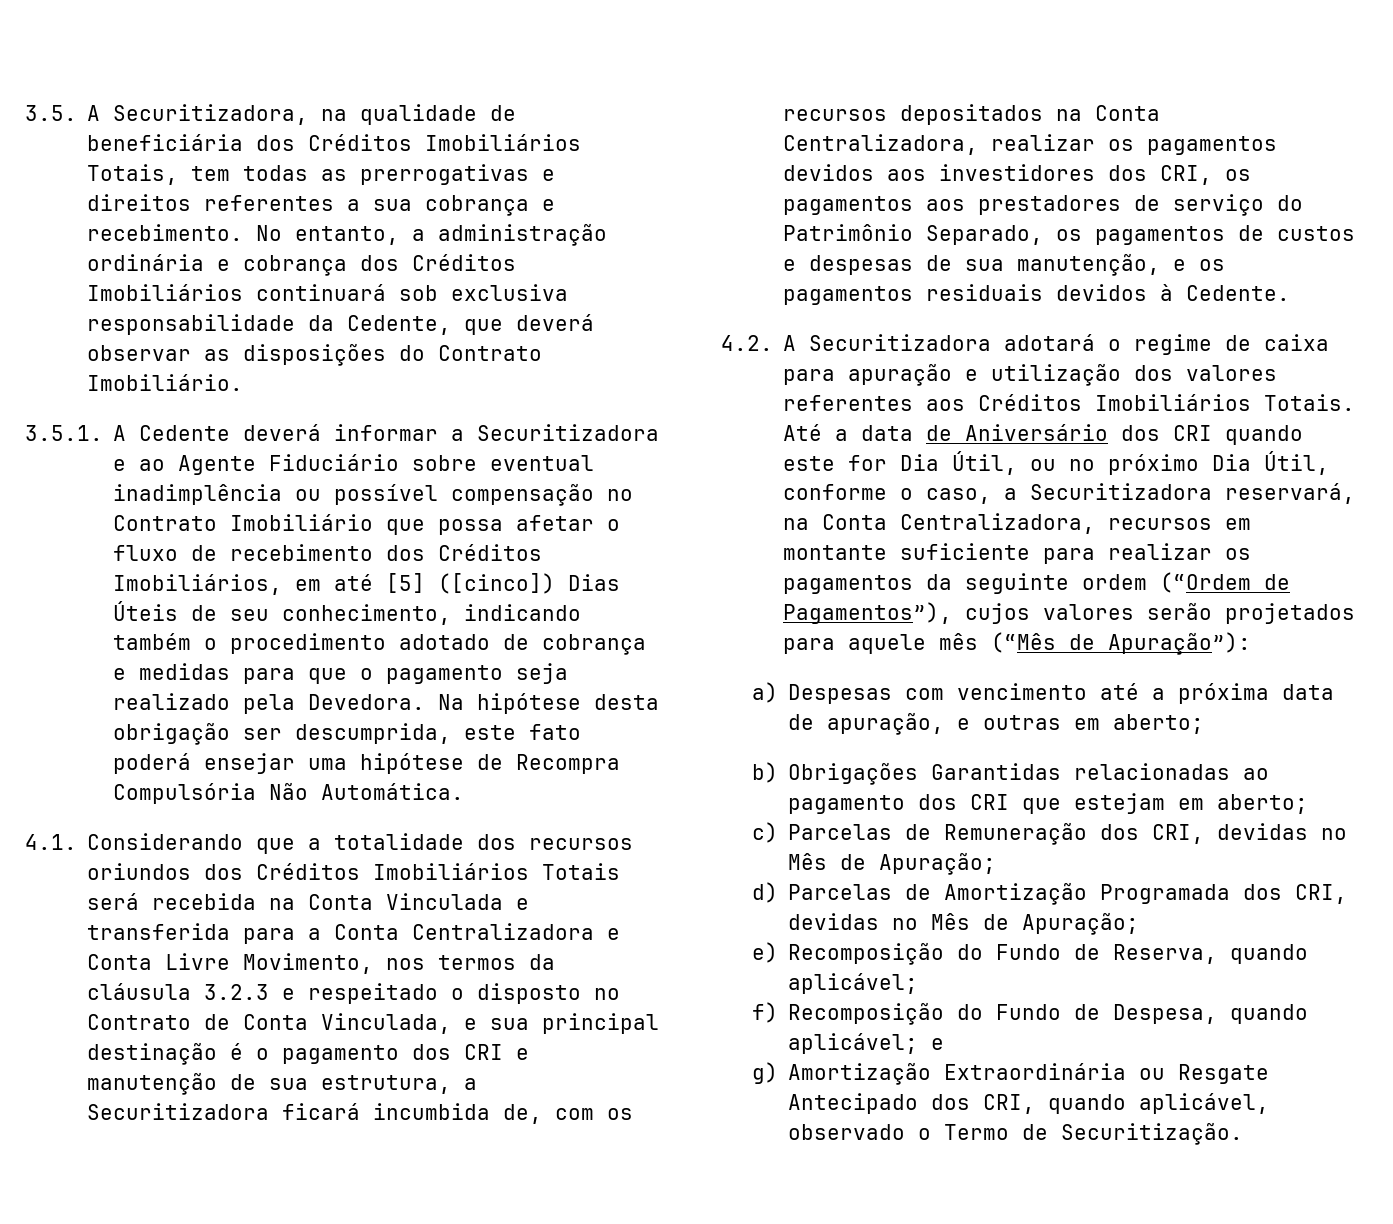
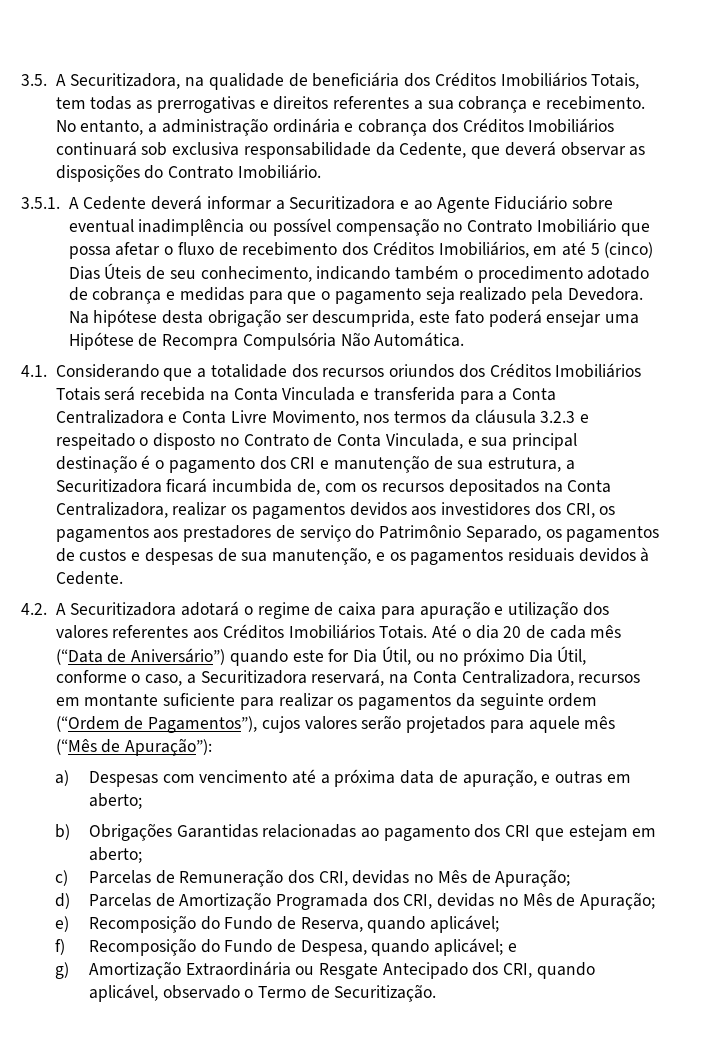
- 3.5.1. A Cedente deverá informar a Securitizadora e ao Agente Fiduciário sobre eventual inadimplência ou possível compensação no Contrato Imobiliário que possa afetar o fluxo de recebimento dos Créditos Imobiliários, em até [5] ([cinco]) Dias Úteis de seu conhecimento, indicando também o procedimento adotado de cobrança e medidas para que o pagamento seja realizado pela Devedora.
+ 3.5.1. A Cedente deverá informar a Securitizadora e ao Agente Fiduciário sobre eventual inadimplência ou possível compensação no Contrato Imobiliário que possa afetar o fluxo de recebimento dos Créditos Imobiliários, em até 5 (cinco) Dias Úteis de seu conhecimento, indicando também o procedimento adotado de cobrança e medidas para que o pagamento seja realizado pela Devedora.
- Na hipótese desta obrigação ser descumprida, este fato poderá ensejar uma hipótese de Recompra Compulsória Não Automática.
+ Na hipótese desta obrigação ser descumprida, este fato poderá ensejar uma Hipótese de Recompra Compulsória Não Automática.
- Até a data de Aniversário dos CRI quando este for Dia Útil, ou no próximo Dia Útil, conforme o caso, a Securitizadora reservará, na Conta Centralizadora, recursos em montante suficiente para realizar os pagamentos da seguinte ordem (“Ordem de Pagamentos”), cujos valores serão projetados para aquele mês (“Mês de Apuração”):
+ Até o dia 20 de cada mês (“Data de Aniversário”) quando este for Dia Útil, ou no próximo Dia Útil, conforme o caso, a Securitizadora reservará, na Conta Centralizadora, recursos em montante suficiente para realizar os pagamentos da seguinte ordem (“Ordem de Pagamentos”), cujos valores serão projetados para aquele mês (“Mês de Apuração”):

